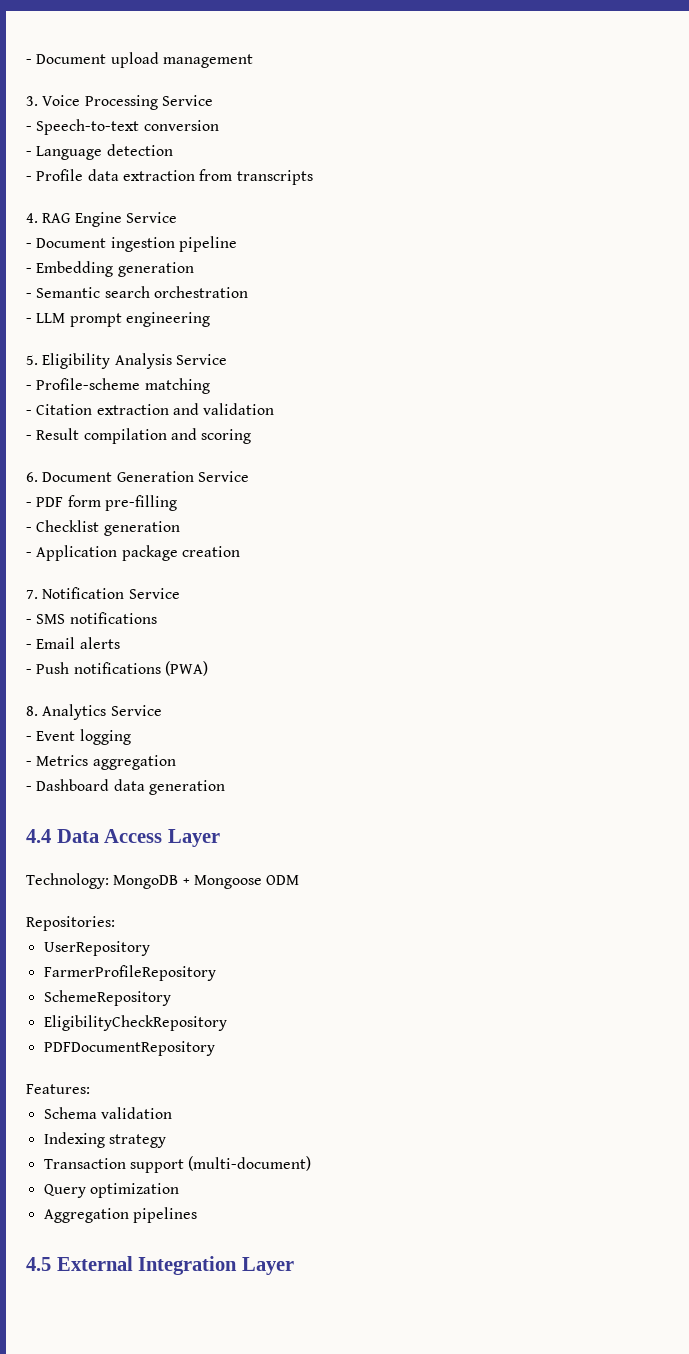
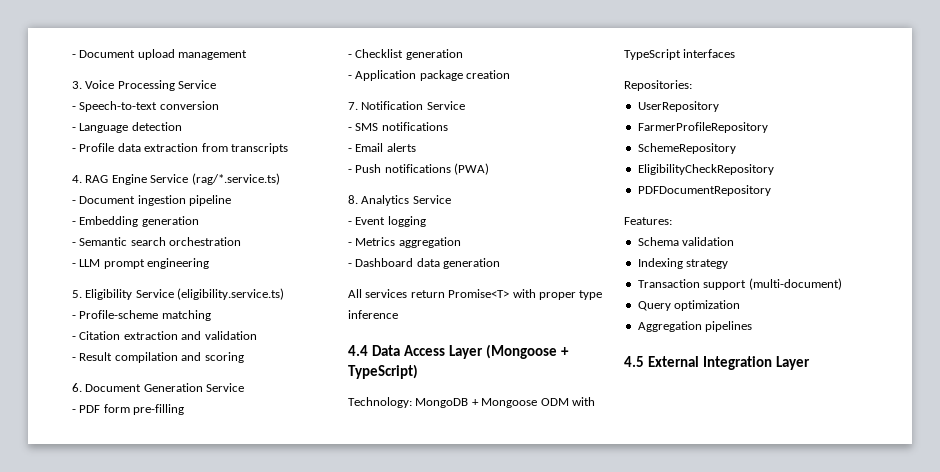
- 4. RAG Engine Service
+ 4. RAG Engine Service (rag/*.service.ts)
- 5. Eligibility Analysis Service
+ 5. Eligibility Service (eligibility.service.ts)
+ All services return Promise<T> with proper type inference
- 4.4 Data Access Layer
+ 4.4 Data Access Layer (Mongoose + TypeScript)
- Technology: MongoDB + Mongoose ODM
+ Technology: MongoDB + Mongoose ODM with TypeScript interfaces

